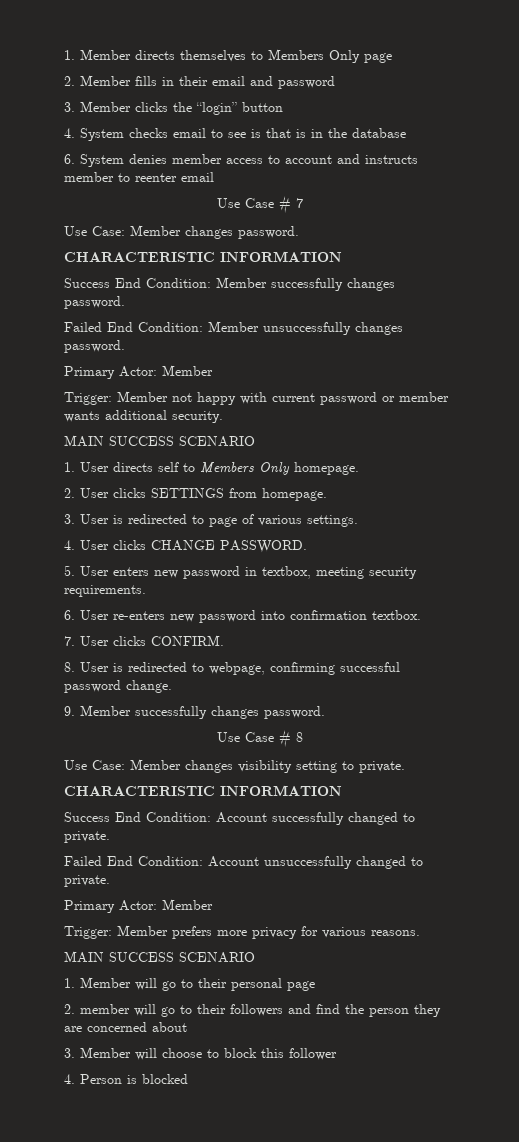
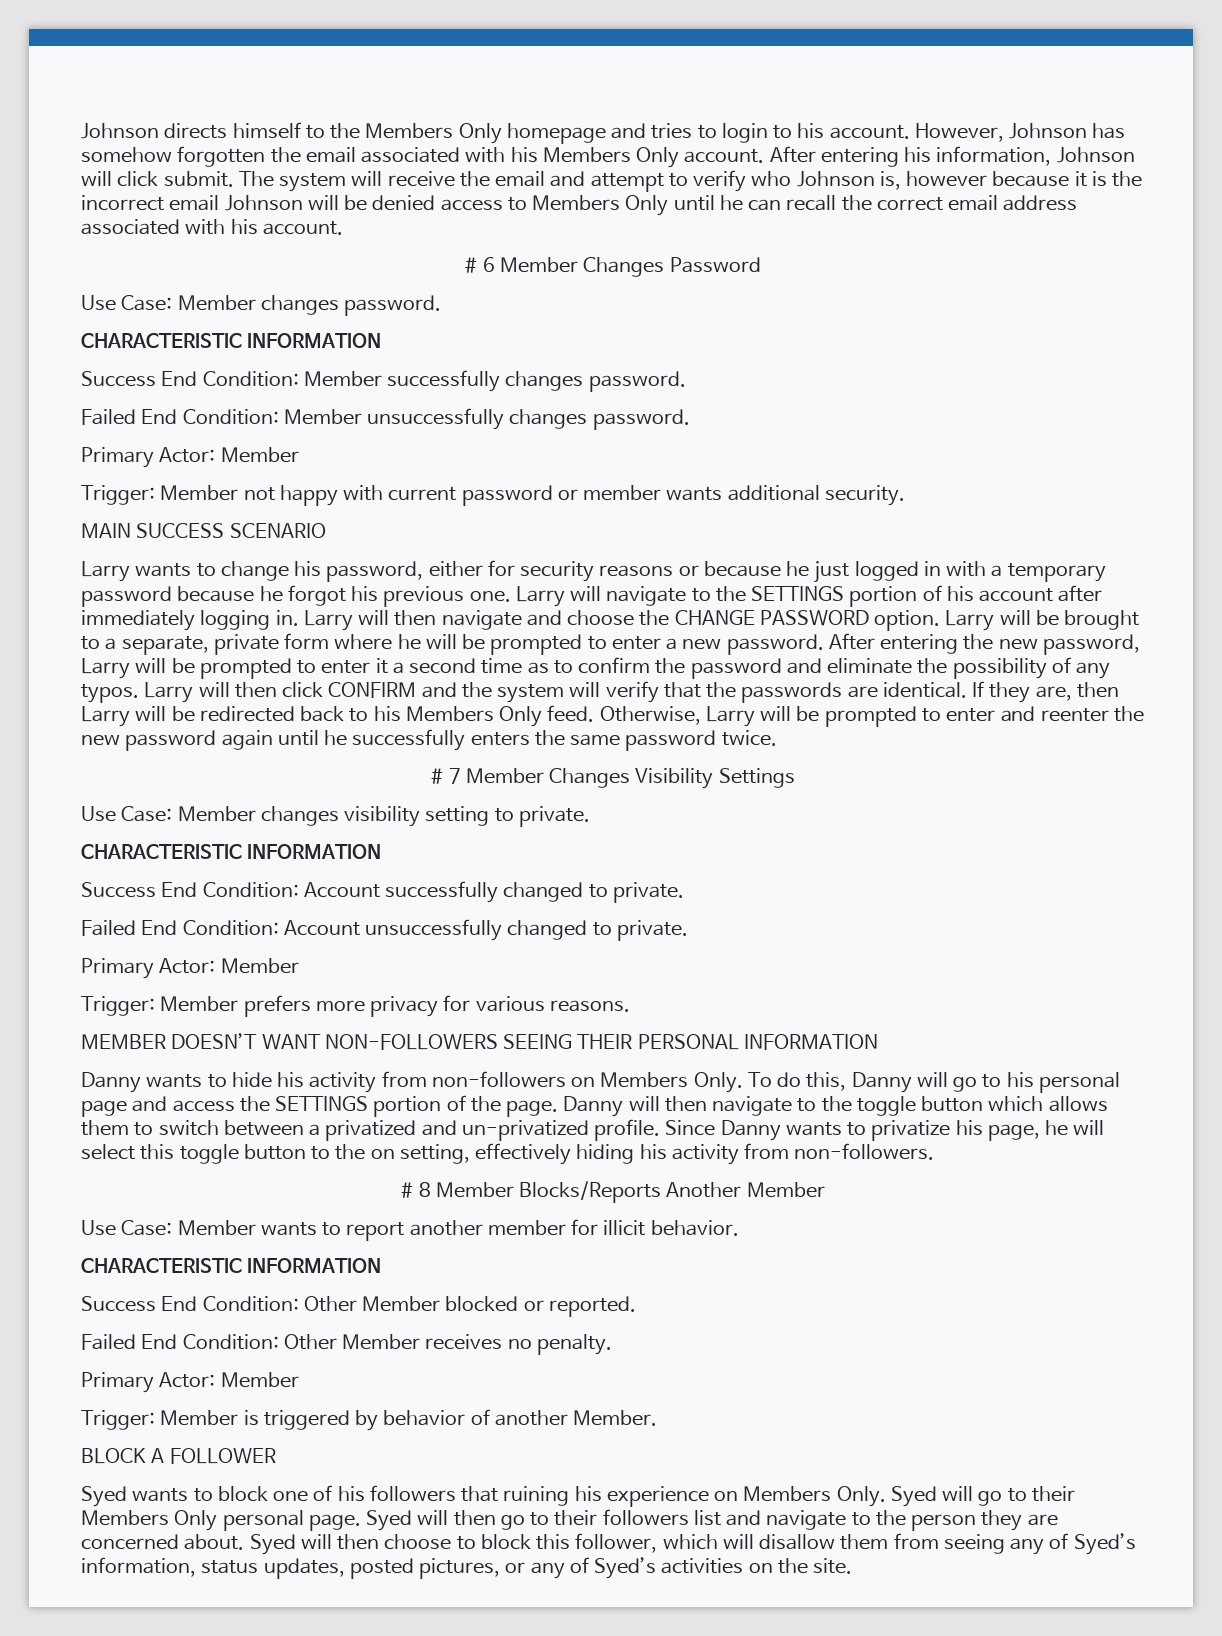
- 1. Member directs themselves to Members Only page
- 2. Member fills in their email and password
- 3. Member clicks the “login” button
- 4. System checks email to see is that is in the database
- 6. System denies member access to account and instructs member to reenter email
- Use Case # 7
+ Johnson directs himself to the Members Only homepage and tries to login to his account. However, Johnson has somehow forgotten the email associated with his Members Only account. After entering his information, Johnson will click submit. The system will receive the email and attempt to verify who Johnson is, however because it is the incorrect email Johnson will be denied access to Members Only until he can recall the correct email address associated with his account.
+ # 6 Member Changes Password
- 1. User directs self to Members Only homepage.
- 2. User clicks SETTINGS from homepage.
- 3. User is redirected to page of various settings.
- 4. User clicks CHANGE PASSWORD.
- 5. User enters new password in textbox, meeting security requirements.
- 6. User re-enters new password into confirmation textbox.
- 7. User clicks CONFIRM.
- 8. User is redirected to webpage, confirming successful password change.
- 9. Member successfully changes password.
- Use Case # 8
+ Larry wants to change his password, either for security reasons or because he just logged in with a temporary password because he forgot his previous one. Larry will navigate to the SETTINGS portion of his account after immediately logging in. Larry will then navigate and choose the CHANGE PASSWORD option. Larry will be brought to a separate, private form where he will be prompted to enter a new password. After entering the new password, Larry will be prompted to enter it a second time as to confirm the password and eliminate the possibility of any typos. Larry will then click CONFIRM and the system will verify that the passwords are identical. If they are, then Larry will be redirected back to his Members Only feed. Otherwise, Larry will be prompted to enter and reenter the new password again until he successfully enters the same password twice.
+ # 7 Member Changes Visibility Settings
  Trigger: Member prefers more privacy for various reasons.
- MAIN SUCCESS SCENARIO
- 1. Member will go to their personal page
- 2. member will go to their followers and find the person they are concerned about
- 3. Member will choose to block this follower
- 4. Person is blocked
+ MEMBER DOESN’T WANT NON-FOLLOWERS SEEING THEIR PERSONAL INFORMATION
+ Danny wants to hide his activity from non-followers on Members Only. To do this, Danny will go to his personal page and access the SETTINGS portion of the page. Danny will then navigate to the toggle button which allows them to switch between a privatized and un-privatized profile. Since Danny wants to privatize his page, he will select this toggle button to the on setting, effectively hiding his activity from non-followers.
+ # 8 Member Blocks/Reports Another Member
+ Use Case: Member wants to report another member for illicit behavior.
+ CHARACTERISTIC INFORMATION
+ Success End Condition: Other Member blocked or reported.
+ Failed End Condition: Other Member receives no penalty.
+ Primary Actor: Member
+ Trigger: Member is triggered by behavior of another Member.
+ BLOCK A FOLLOWER
+ Syed wants to block one of his followers that ruining his experience on Members Only. Syed will go to their Members Only personal page. Syed will then go to their followers list and navigate to the person they are concerned about. Syed will then choose to block this follower, which will disallow them from seeing any of Syed’s information, status updates, posted pictures, or any of Syed’s activities on the site.

